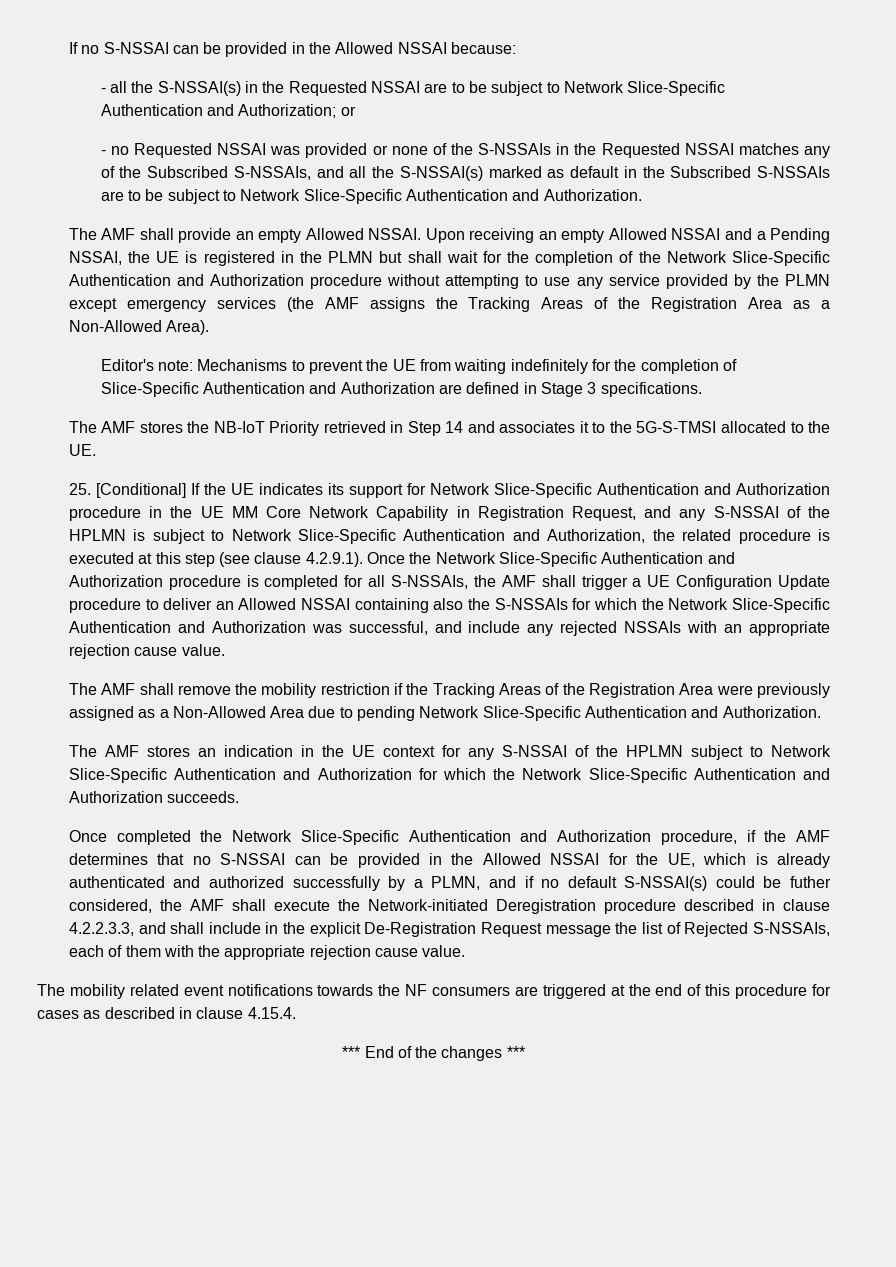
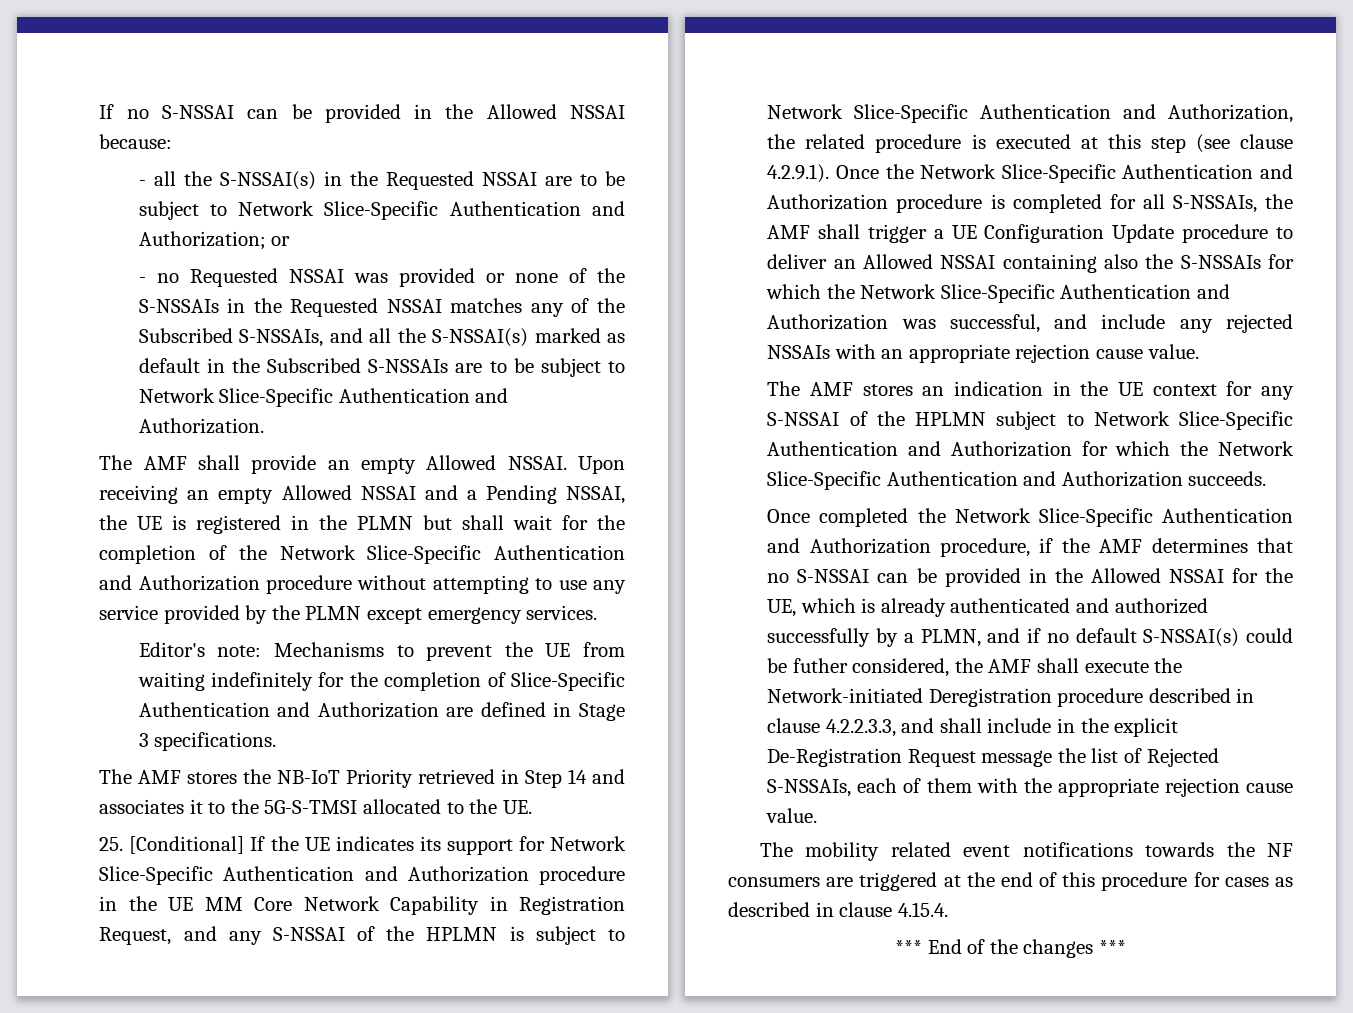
- Upon receiving an empty Allowed NSSAI and a Pending NSSAI, the UE is registered in the PLMN but shall wait for the completion of the Network Slice-Specific Authentication and Authorization procedure without attempting to use any service provided by the PLMN except emergency services (the AMF assigns the Tracking Areas of the Registration Area as a Non-Allowed Area).
+ Upon receiving an empty Allowed NSSAI and a Pending NSSAI, the UE is registered in the PLMN but shall wait for the completion of the Network Slice-Specific Authentication and Authorization procedure without attempting to use any service provided by the PLMN except emergency services.
- The AMF shall remove the mobility restriction if the Tracking Areas of the Registration Area were previously assigned as a Non-Allowed Area due to pending Network Slice-Specific Authentication and Authorization.

